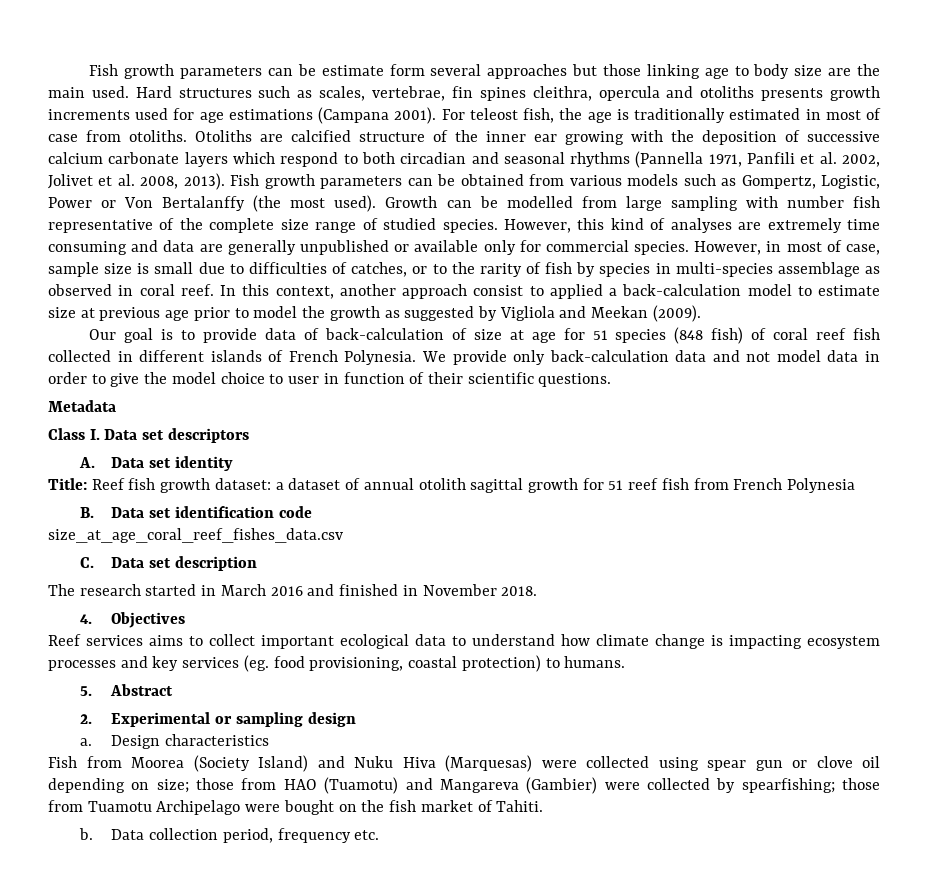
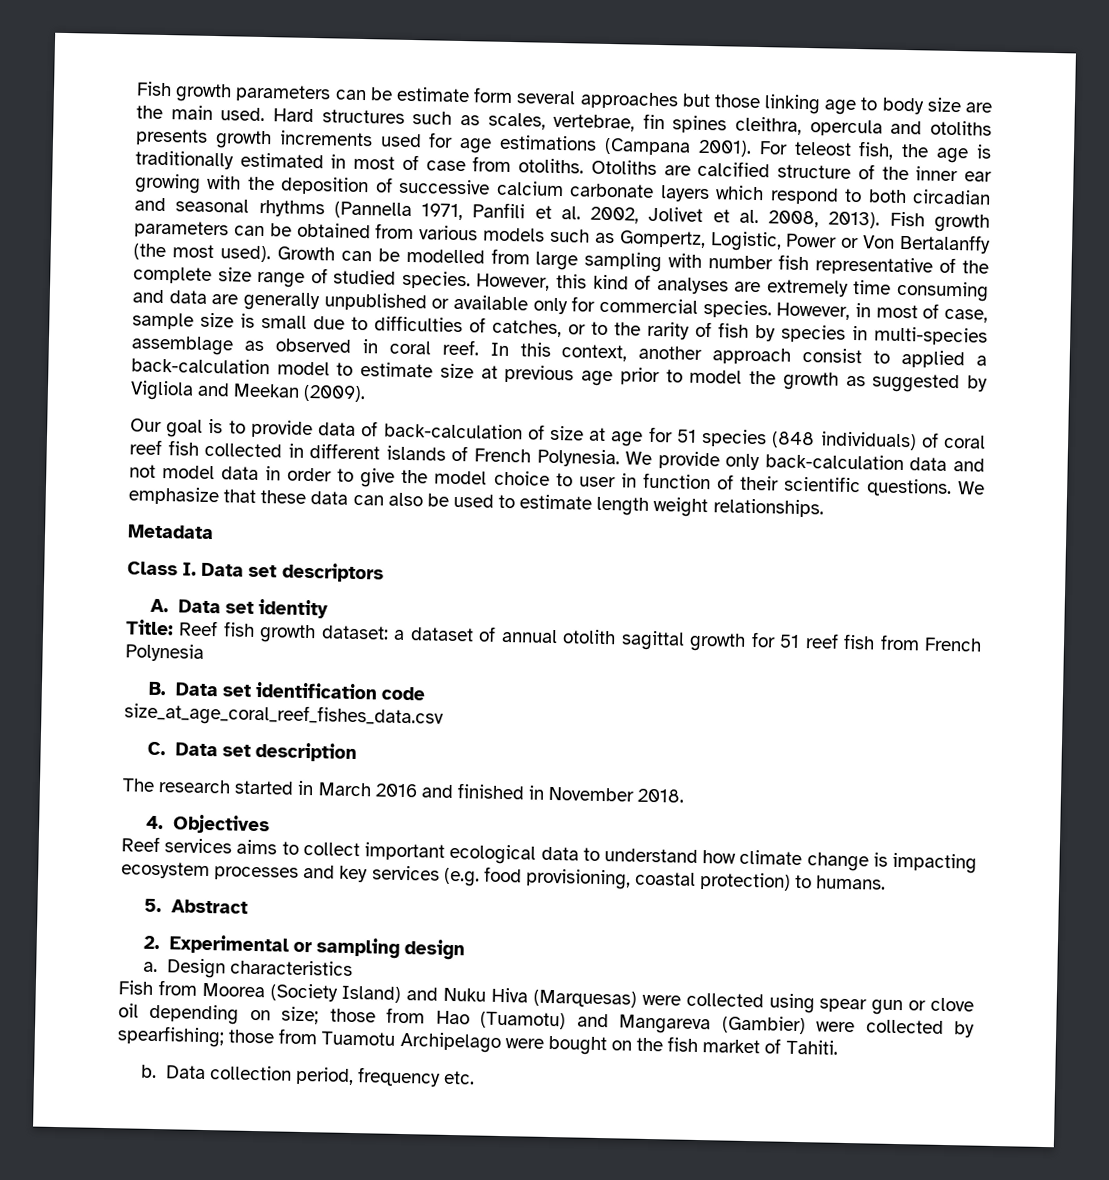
- Our goal is to provide data of back-calculation of size at age for 51 species (848 fish) of coral reef fish collected in different islands of French Polynesia.
+ Our goal is to provide data of back-calculation of size at age for 51 species (848 individuals) of coral reef fish collected in different islands of French Polynesia.
+ We emphasize that these data can also be used to estimate length weight relationships.
- Reef services aims to collect important ecological data to understand how climate change is impacting ecosystem processes and key services (eg. food provisioning, coastal protection) to humans.
+ Reef services aims to collect important ecological data to understand how climate change is impacting ecosystem processes and key services (e.g. food provisioning, coastal protection) to humans.
- Fish from Moorea (Society Island) and Nuku Hiva (Marquesas) were collected using spear gun or clove oil depending on size; those from HAO (Tuamotu) and Mangareva (Gambier) were collected by spearfishing; those from Tuamotu Archipelago were bought on the fish market of Tahiti.
+ Fish from Moorea (Society Island) and Nuku Hiva (Marquesas) were collected using spear gun or clove oil depending on size; those from Hao (Tuamotu) and Mangareva (Gambier) were collected by spearfishing; those from Tuamotu Archipelago were bought on the fish market of Tahiti.

